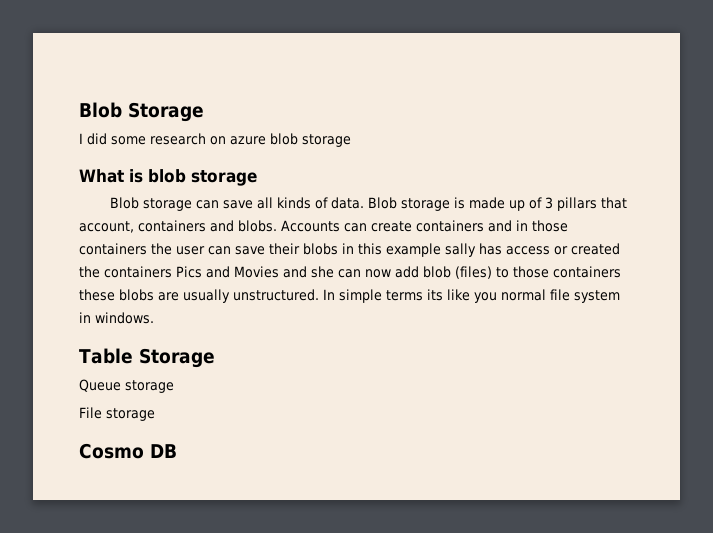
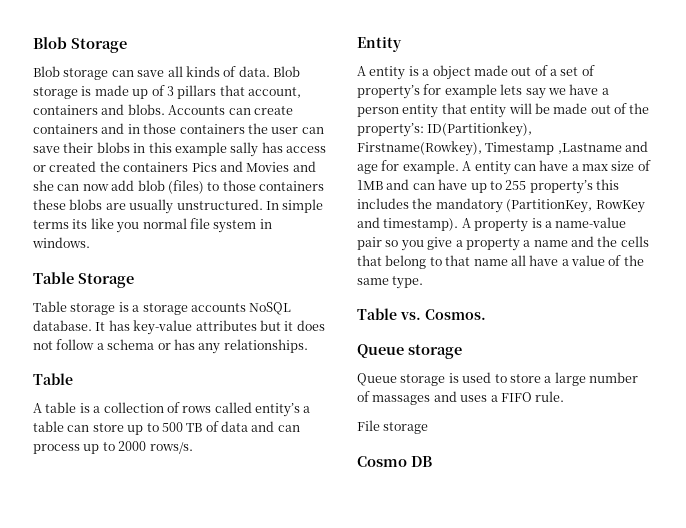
- I did some research on azure blob storage
- What is blob storage
+ Table storage is a storage accounts NoSQL database. It has key-value attributes but it does not follow a schema or has any relationships.
+ Table
+ A table is a collection of rows called entity’s a table can store up to 500 TB of data and can process up to 2000 rows/s.
+ Entity
+ A entity is a object made out of a set of property’s for example lets say we have a person entity that entity will be made out of the property’s: ID(Partitionkey), Firstname(Rowkey), Timestamp ,Lastname and age for example. A entity can have a max size of 1MB and can have up to 255 property’s this includes the mandatory (PartitionKey, RowKey and timestamp). A property is a name-value pair so you give a property a name and the cells that belong to that name all have a value of the same type.
+ Table vs. Cosmos.
  Queue storage
+ Queue storage is used to store a large number of massages and uses a FIFO rule.

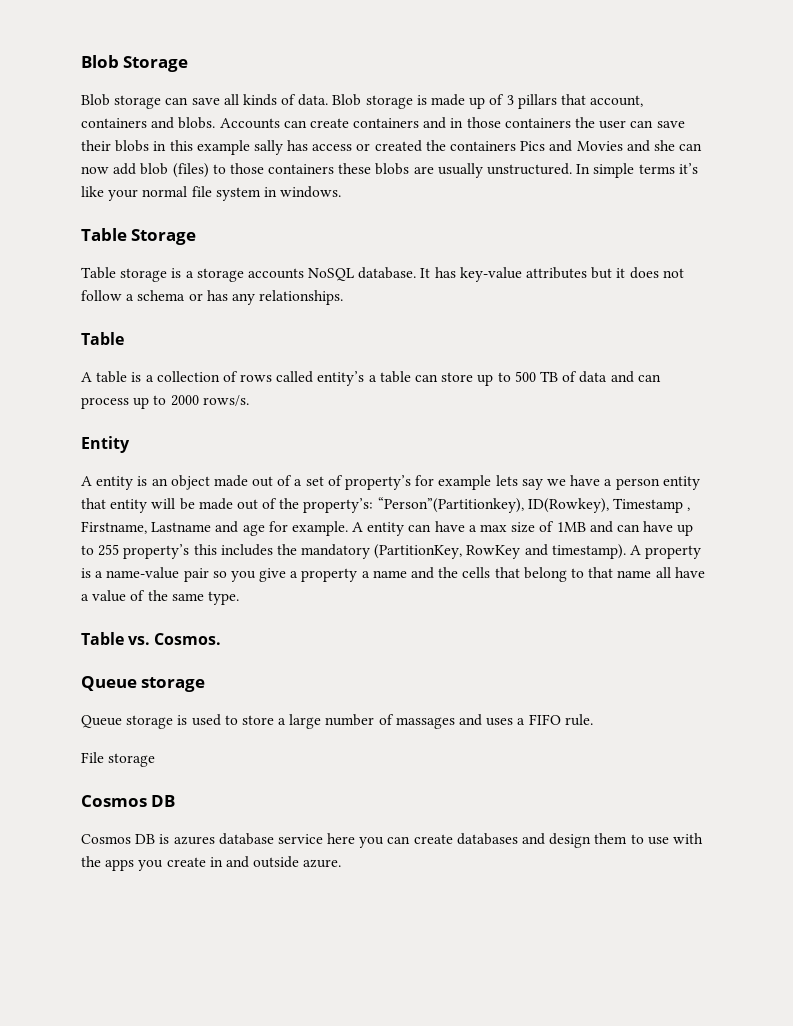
- In simple terms its like you normal file system in windows.
+ In simple terms it’s like your normal file system in windows.
- A entity is a object made out of a set of property’s for example lets say we have a person entity that entity will be made out of the property’s: ID(Partitionkey), Firstname(Rowkey), Timestamp ,Lastname and age for example.
+ A entity is an object made out of a set of property’s for example lets say we have a person entity that entity will be made out of the property’s: “Person”(Partitionkey), ID(Rowkey), Timestamp , Firstname, Lastname and age for example.
  File storage
- Cosmo DB
+ Cosmos DB
+ Cosmos DB is azures database service here you can create databases and design them to use with the apps you create in and outside azure.

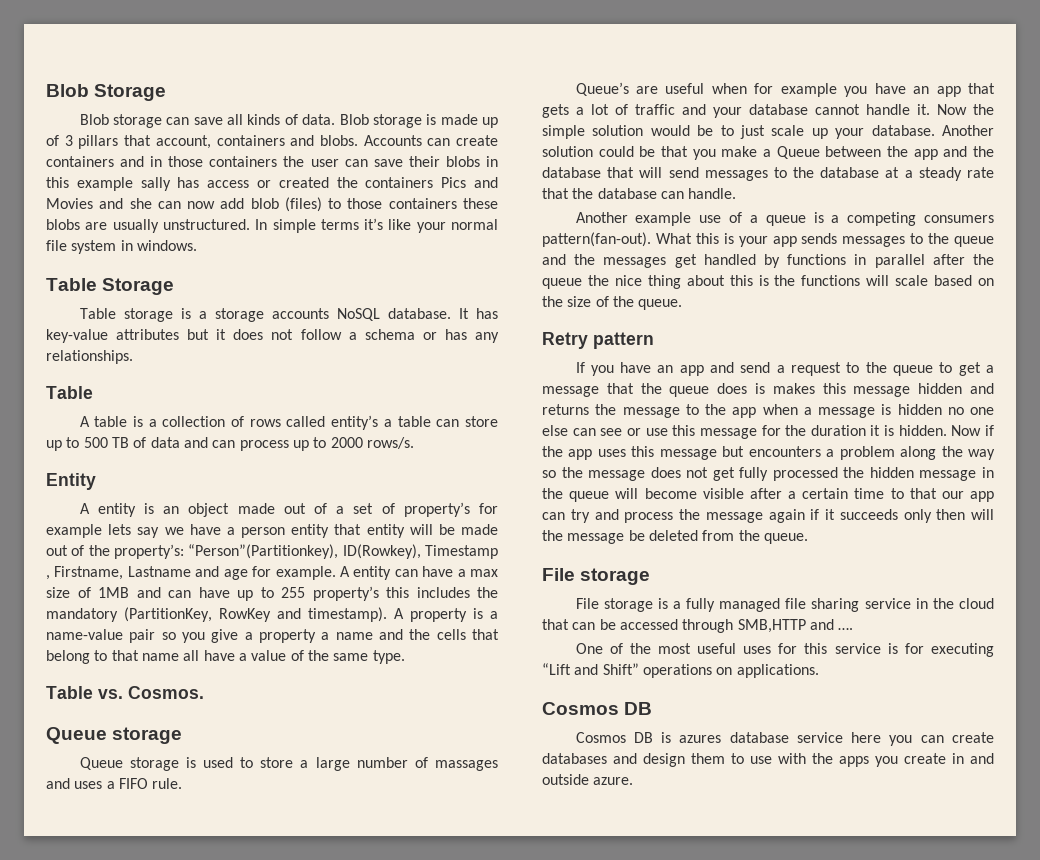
+ Queue’s are useful when for example you have an app that gets a lot of traffic and your database cannot handle it. Now the simple solution would be to just scale up your database. Another solution could be that you make a Queue between the app and the database that will send messages to the database at a steady rate that the database can handle.
+ Another example use of a queue is a competing consumers pattern(fan-out). What this is your app sends messages to the queue and the messages get handled by functions in parallel after the queue the nice thing about this is the functions will scale based on the size of the queue.
+ Retry pattern
+ If you have an app and send a request to the queue to get a message that the queue does is makes this message hidden and returns the message to the app when a message is hidden no one else can see or use this message for the duration it is hidden. Now if the app uses this message but encounters a problem along the way so the message does not get fully processed the hidden message in the queue will become visible after a certain time to that our app can try and process the message again if it succeeds only then will the message be deleted from the queue.
  File storage
+ File storage is a fully managed file sharing service in the cloud that can be accessed through SMB,HTTP and ….
+ One of the most useful uses for this service is for executing “Lift and Shift” operations on applications.

